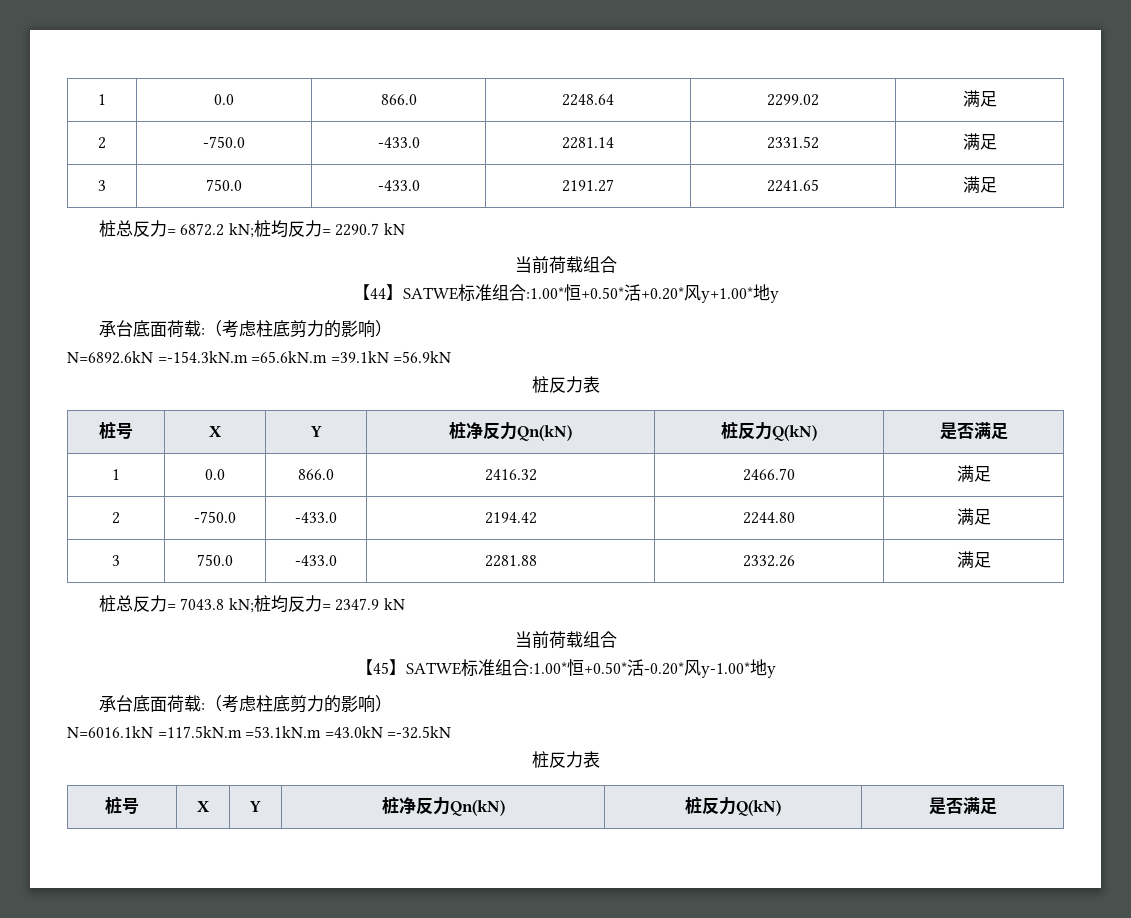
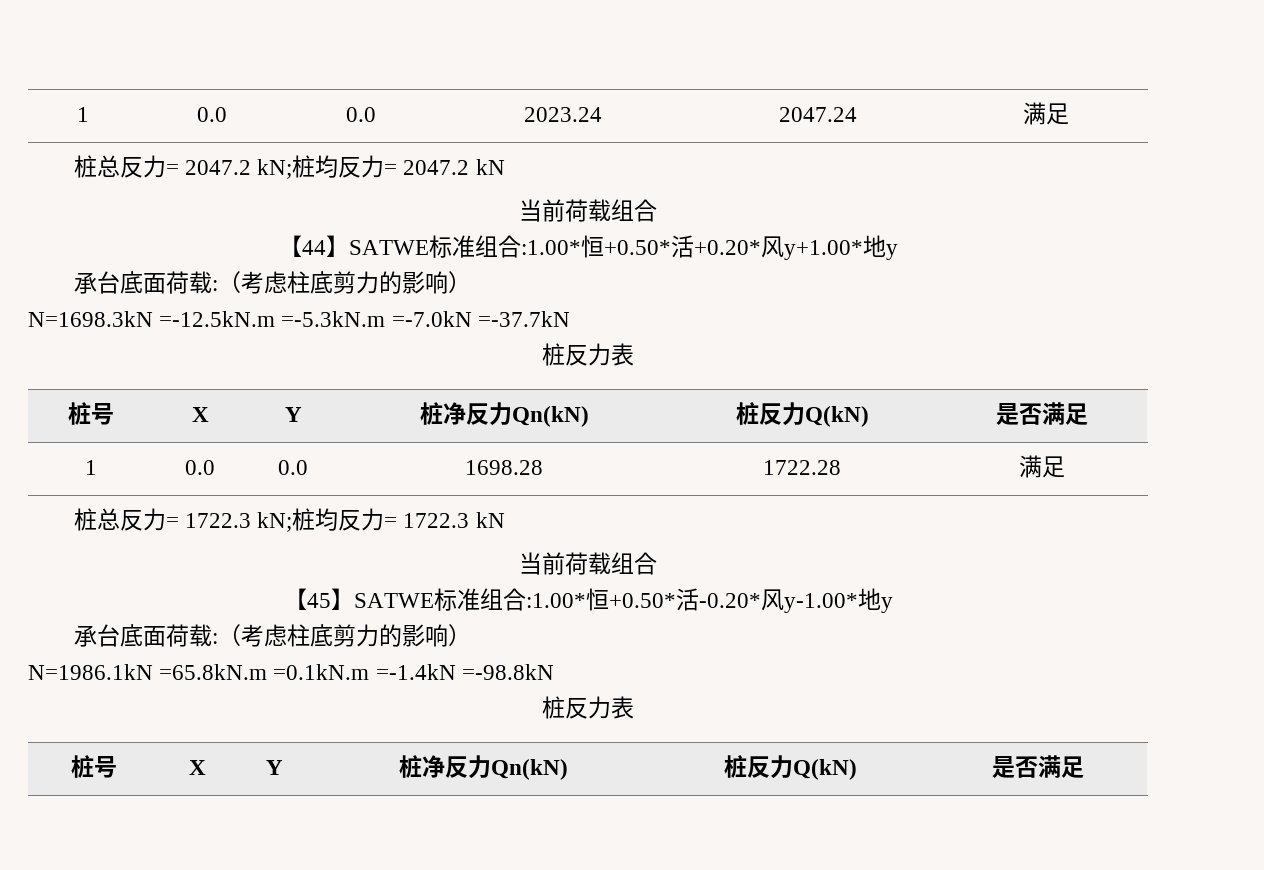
- 1 | 0.0 | 866.0 | 2248.64 | 2299.02 | 满足
- 2 | -750.0 | -433.0 | 2281.14 | 2331.52 | 满足
- 3 | 750.0 | -433.0 | 2191.27 | 2241.65 | 满足
- 桩总反力= 6872.2 kN;桩均反力= 2290.7 kN
+ 1 | 0.0 | 0.0 | 2023.24 | 2047.24 | 满足
+ 桩总反力= 2047.2 kN;桩均反力= 2047.2 kN
- N=6892.6kN =-154.3kN.m =65.6kN.m =39.1kN =56.9kN
+ N=1698.3kN =-12.5kN.m =-5.3kN.m =-7.0kN =-37.7kN
- 1 | 0.0 | 866.0 | 2416.32 | 2466.70 | 满足
- 2 | -750.0 | -433.0 | 2194.42 | 2244.80 | 满足
- 3 | 750.0 | -433.0 | 2281.88 | 2332.26 | 满足
- 桩总反力= 7043.8 kN;桩均反力= 2347.9 kN
+ 1 | 0.0 | 0.0 | 1698.28 | 1722.28 | 满足
+ 桩总反力= 1722.3 kN;桩均反力= 1722.3 kN
- N=6016.1kN =117.5kN.m =53.1kN.m =43.0kN =-32.5kN
+ N=1986.1kN =65.8kN.m =0.1kN.m =-1.4kN =-98.8kN

